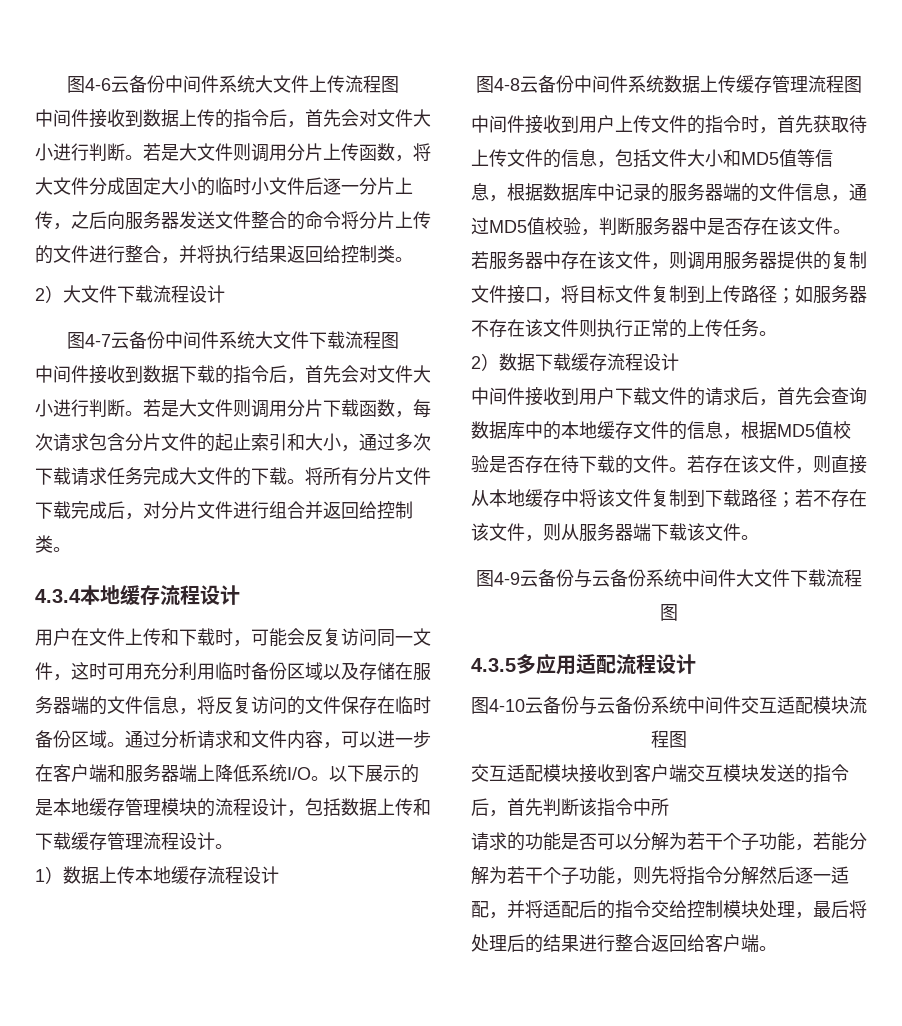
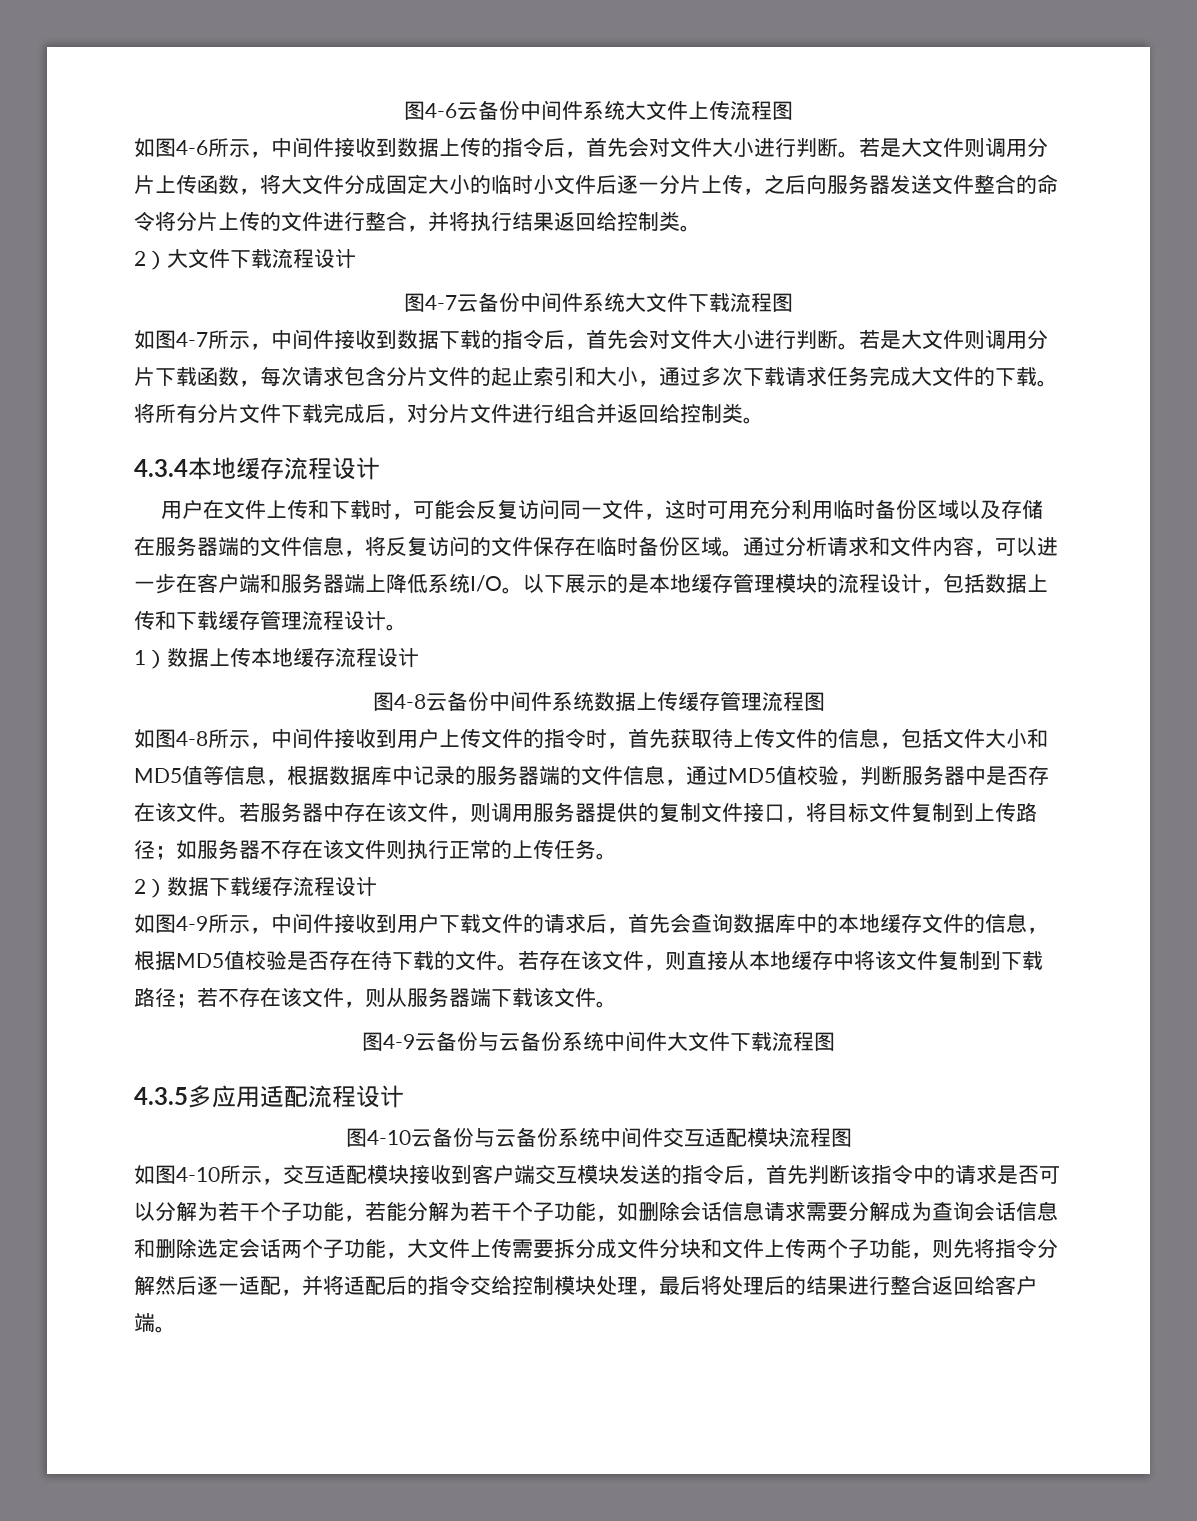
- 中间件接收到数据上传的指令后，首先会对文件大小进行判断。
+ 如图4-6所示，中间件接收到数据上传的指令后，首先会对文件大小进行判断。
- 中间件接收到数据下载的指令后，首先会对文件大小进行判断。
+ 如图4-7所示，中间件接收到数据下载的指令后，首先会对文件大小进行判断。
- 中间件接收到用户上传文件的指令时，首先获取待上传文件的信息，包括文件大小和MD5值等信息，根据数据库中记录的服务器端的文件信息，通过MD5值校验，判断服务器中是否存在该文件。
+ 如图4-8所示，中间件接收到用户上传文件的指令时，首先获取待上传文件的信息，包括文件大小和MD5值等信息，根据数据库中记录的服务器端的文件信息，通过MD5值校验，判断服务器中是否存在该文件。
- 中间件接收到用户下载文件的请求后，首先会查询数据库中的本地缓存文件的信息，根据MD5值校验是否存在待下载的文件。
+ 如图4-9所示，中间件接收到用户下载文件的请求后，首先会查询数据库中的本地缓存文件的信息，根据MD5值校验是否存在待下载的文件。
- 交互适配模块接收到客户端交互模块发送的指令后，首先判断该指令中所
- 请求的功能是否可以分解为若干个子功能，若能分解为若干个子功能，则先将指令分解然后逐一适配，并将适配后的指令交给控制模块处理，最后将处理后的结果进行整合返回给客户端。
+ 如图4-10所示，交互适配模块接收到客户端交互模块发送的指令后，首先判断该指令中的请求是否可以分解为若干个子功能，若能分解为若干个子功能，如删除会话信息请求需要分解成为查询会话信息和删除选定会话两个子功能，大文件上传需要拆分成文件分块和文件上传两个子功能，则先将指令分解然后逐一适配，并将适配后的指令交给控制模块处理，最后将处理后的结果进行整合返回给客户端。

